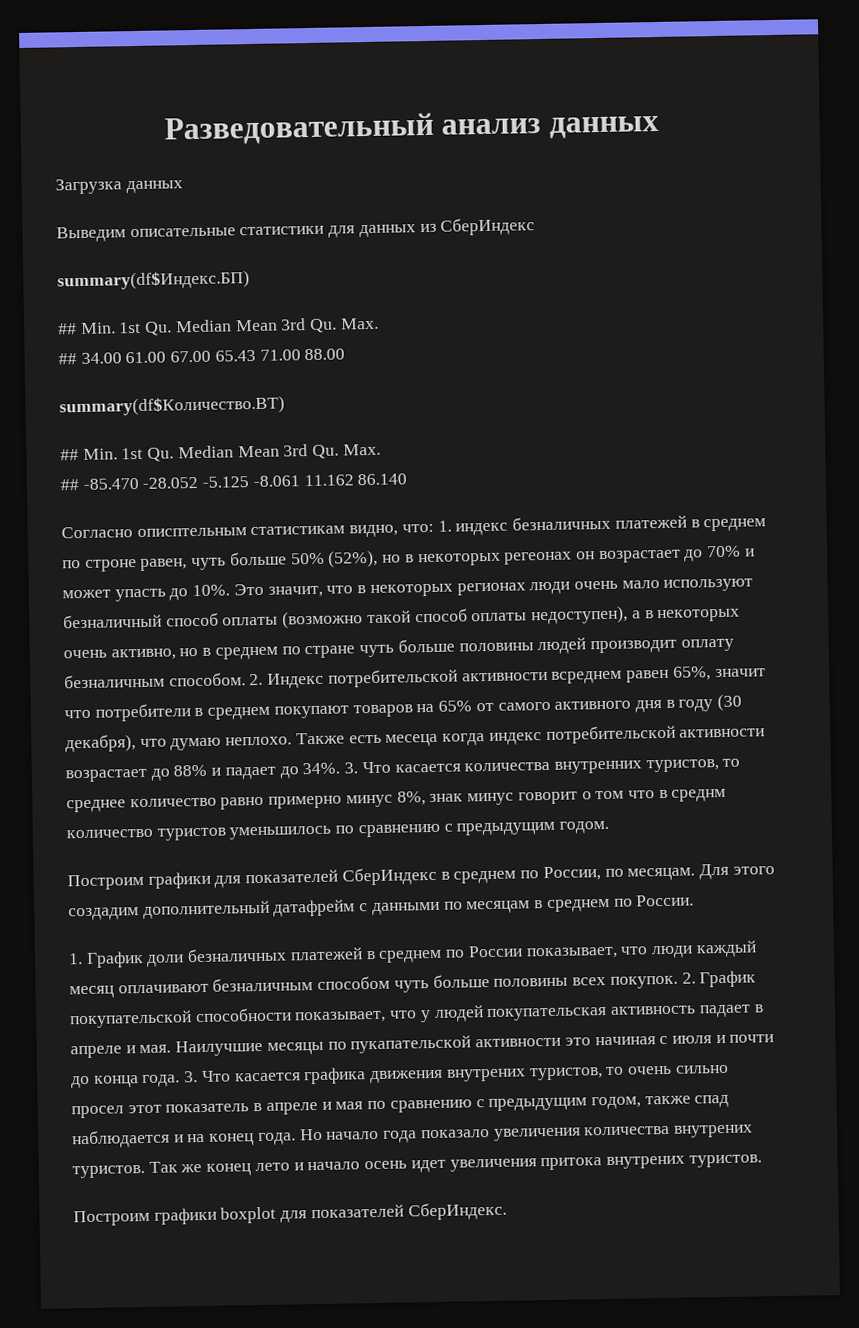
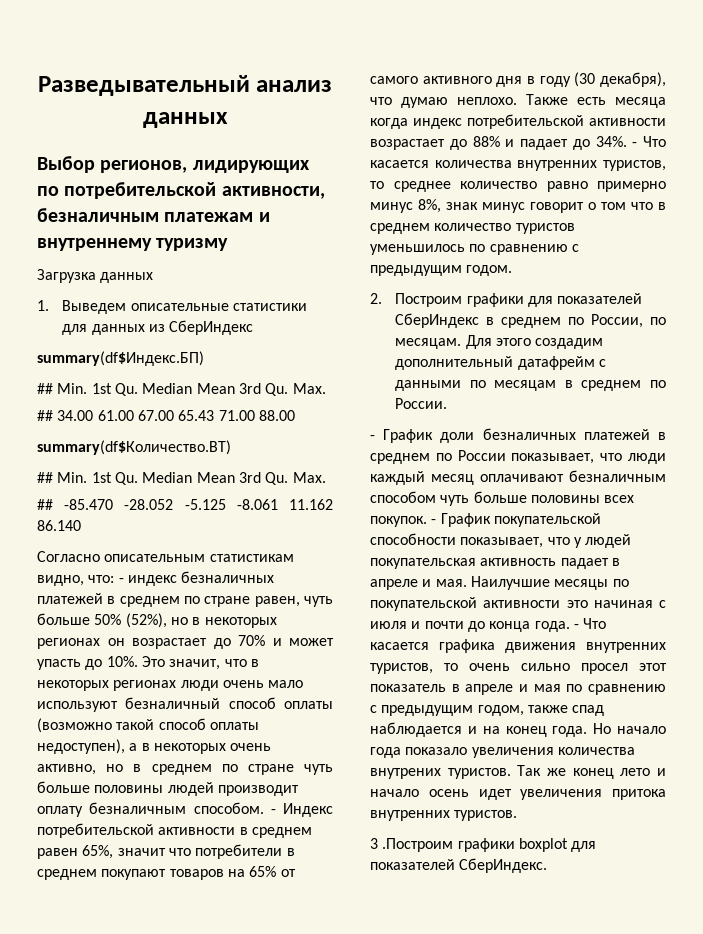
- Разведовательный анализ данных
+ Разведывательный анализ данных
+ Выбор регионов, лидирующих по потребительской активности, безналичным платежам и внутреннему туризму
- Выведим описательные статистики для данных из СберИндекс
+ 1. Выведем описательные статистики для данных из СберИндекс
- Согласно описптельным статистикам видно, что: 1. индекс безналичных платежей в среднем по строне равен, чуть больше 50% (52%), но в некоторых регеонах он возрастает до 70% и может упасть до 10%.
+ Согласно описательным статистикам видно, что: - индекс безналичных платежей в среднем по стране равен, чуть больше 50% (52%), но в некоторых регионах он возрастает до 70% и может упасть до 10%.
- 2. Индекс потребительской активности всреднем равен 65%, значит что потребители в среднем покупают товаров на 65% от самого активного дня в году (30 декабря), что думаю неплохо.
+ - Индекс потребительской активности в среднем равен 65%, значит что потребители в среднем покупают товаров на 65% от самого активного дня в году (30 декабря), что думаю неплохо.
- Также есть месеца когда индекс потребительской активности возрастает до 88% и падает до 34%.
+ Также есть месяца когда индекс потребительской активности возрастает до 88% и падает до 34%.
- 3. Что касается количества внутренних туристов, то среднее количество равно примерно минус 8%, знак минус говорит о том что в среднм количество туристов уменьшилось по сравнению с предыдущим годом.
+ - Что касается количества внутренних туристов, то среднее количество равно примерно минус 8%, знак минус говорит о том что в среднем количество туристов уменьшилось по сравнению с предыдущим годом.
- Построим графики для показателей СберИндекс в среднем по России, по месяцам.
+ 2. Построим графики для показателей СберИндекс в среднем по России, по месяцам.
- 1. График доли безналичных платежей в среднем по России показывает, что люди каждый месяц оплачивают безналичным способом чуть больше половины всех покупок.
+ - График доли безналичных платежей в среднем по России показывает, что люди каждый месяц оплачивают безналичным способом чуть больше половины всех покупок.
- 2. График покупательской способности показывает, что у людей покупательская активность падает в апреле и мая.
+ - График покупательской способности показывает, что у людей покупательская активность падает в апреле и мая.
- Наилучшие месяцы по пукапательской активности это начиная с июля и почти до конца года.
+ Наилучшие месяцы по покупательской активности это начиная с июля и почти до конца года.
- 3. Что касается графика движения внутрених туристов, то очень сильно просел этот показатель в апреле и мая по сравнению с предыдущим годом, также спад наблюдается и на конец года.
+ - Что касается графика движения внутренних туристов, то очень сильно просел этот показатель в апреле и мая по сравнению с предыдущим годом, также спад наблюдается и на конец года.
- Так же конец лето и начало осень идет увеличения притока внутрених туристов.
+ Так же конец лето и начало осень идет увеличения притока внутренних туристов.
- Построим графики boxplot для показателей СберИндекс.
+ 3 .Построим графики boxplot для показателей СберИндекс.

